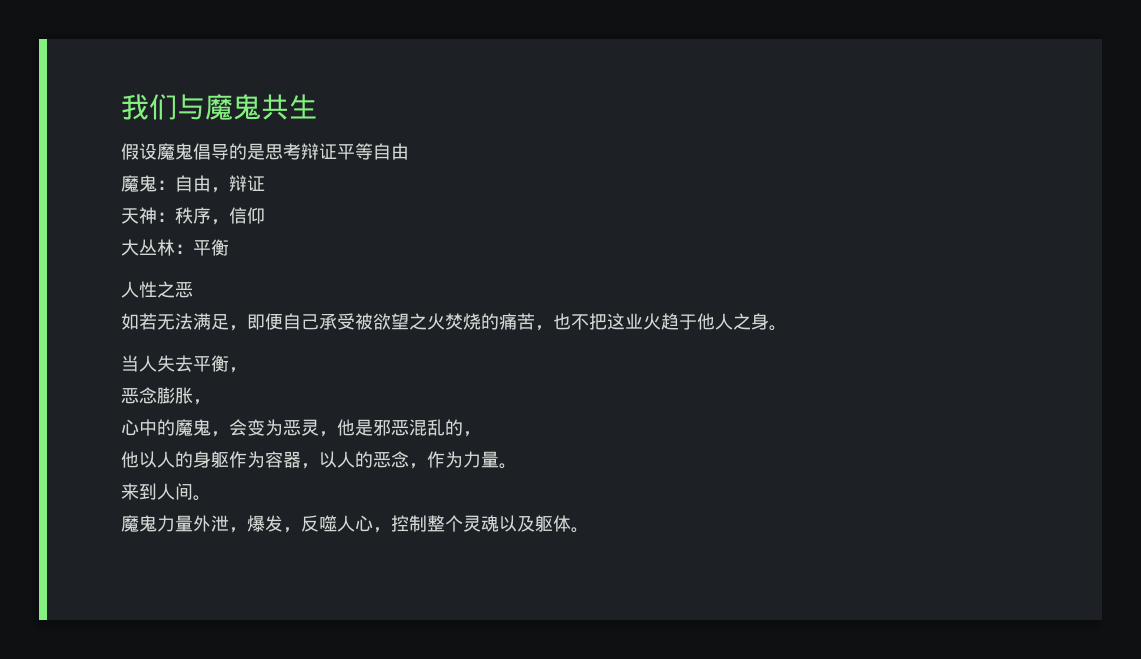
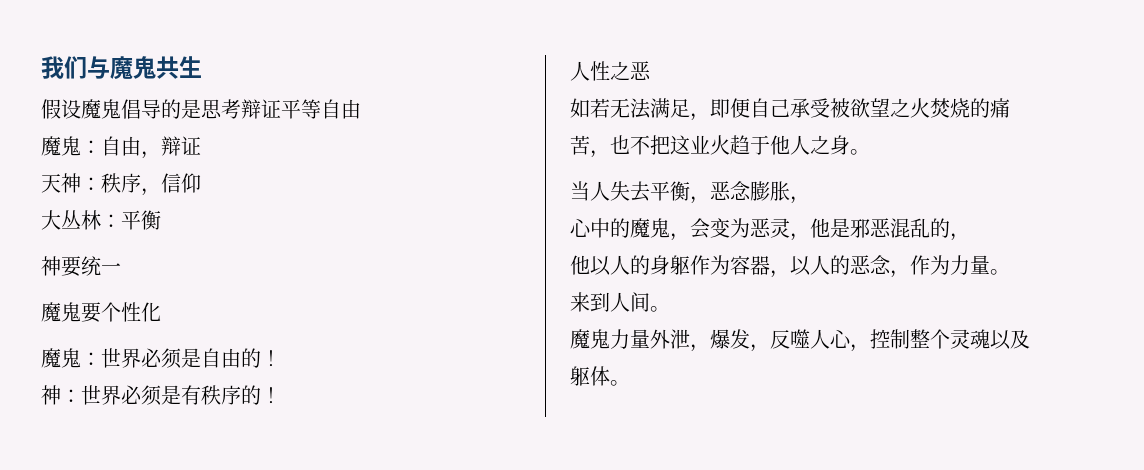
+ 神要统一
+ 魔鬼要个性化
+ 魔鬼：世界必须是自由的！
+ 神：世界必须是有秩序的！
- 当人失去平衡，
- 恶念膨胀，
+ 当人失去平衡，恶念膨胀，

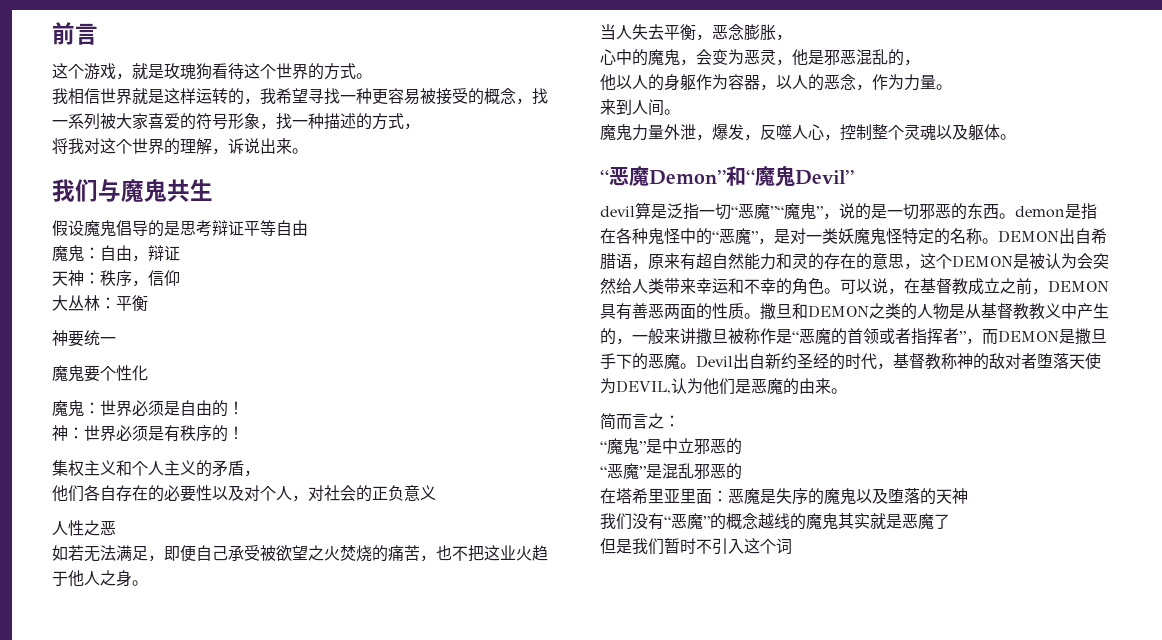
+ 前言
+ 这个游戏，就是玫瑰狗看待这个世界的方式。
+ 我相信世界就是这样运转的，我希望寻找一种更容易被接受的概念，找一系列被大家喜爱的符号形象，找一种描述的方式，
+ 将我对这个世界的理解，诉说出来。
+ 集权主义和个人主义的矛盾，
+ 他们各自存在的必要性以及对个人，对社会的正负意义
+ “恶魔Demon”和“魔鬼Devil”
+ devil算是泛指一切“恶魔”“魔鬼”，说的是一切邪恶的东西。demon是指在各种鬼怪中的“恶魔”，是对一类妖魔鬼怪特定的名称。DEMON出自希腊语，原来有超自然能力和灵的存在的意思，这个DEMON是被认为会突然给人类带来幸运和不幸的角色。可以说，在基督教成立之前，DEMON具有善恶两面的性质。撒旦和DEMON之类的人物是从基督教教义中产生的，一般来讲撒旦被称作是“恶魔的首领或者指挥者”，而DEMON是撒旦手下的恶魔。Devil出自新约圣经的时代，基督教称神的敌对者堕落天使为DEVIL,认为他们是恶魔的由来。
+ 简而言之：
+ “魔鬼”是中立邪恶的
+ “恶魔”是混乱邪恶的
+ 在塔希里亚里面：恶魔是失序的魔鬼以及堕落的天神
+ 我们没有“恶魔”的概念越线的魔鬼其实就是恶魔了
+ 但是我们暂时不引入这个词

